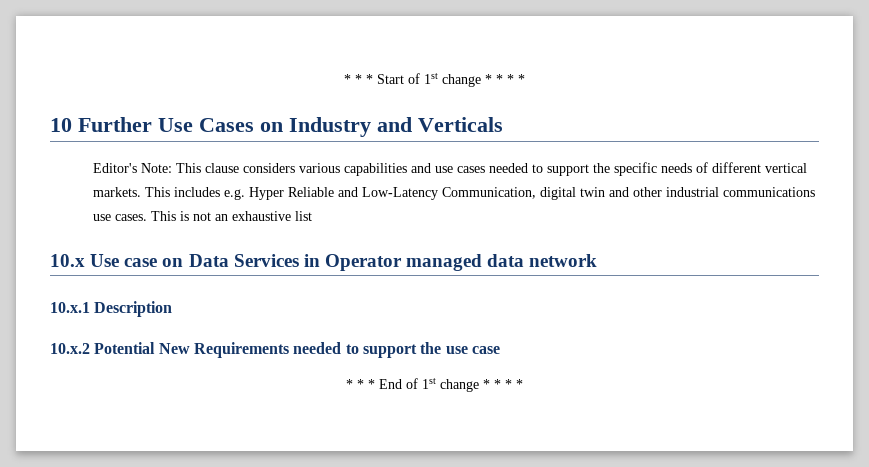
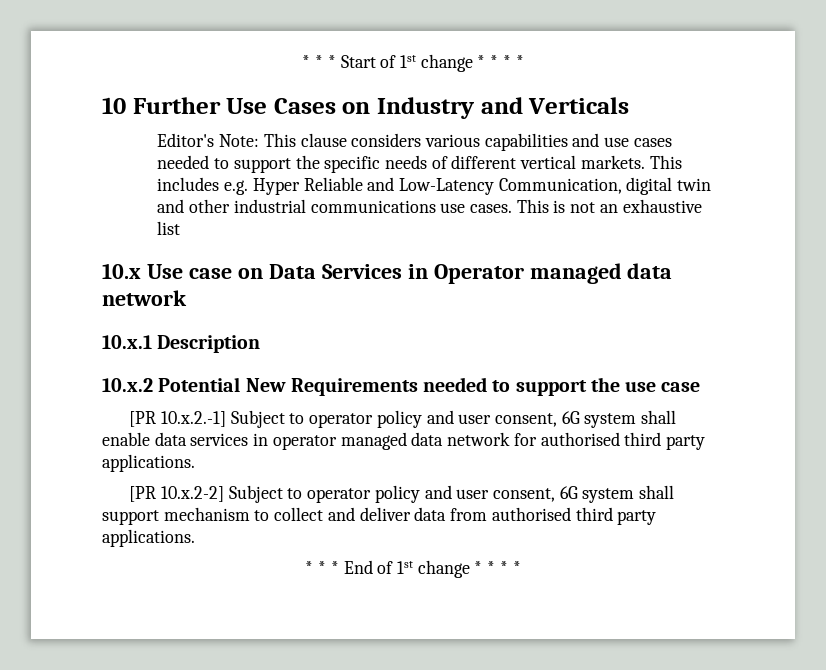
+ [PR 10.x.2.-1] Subject to operator policy and user consent, 6G system shall enable data services in operator managed data network for authorised third party applications.
+ [PR 10.x.2-2] Subject to operator policy and user consent, 6G system shall support mechanism to collect and deliver data from authorised third party applications.

